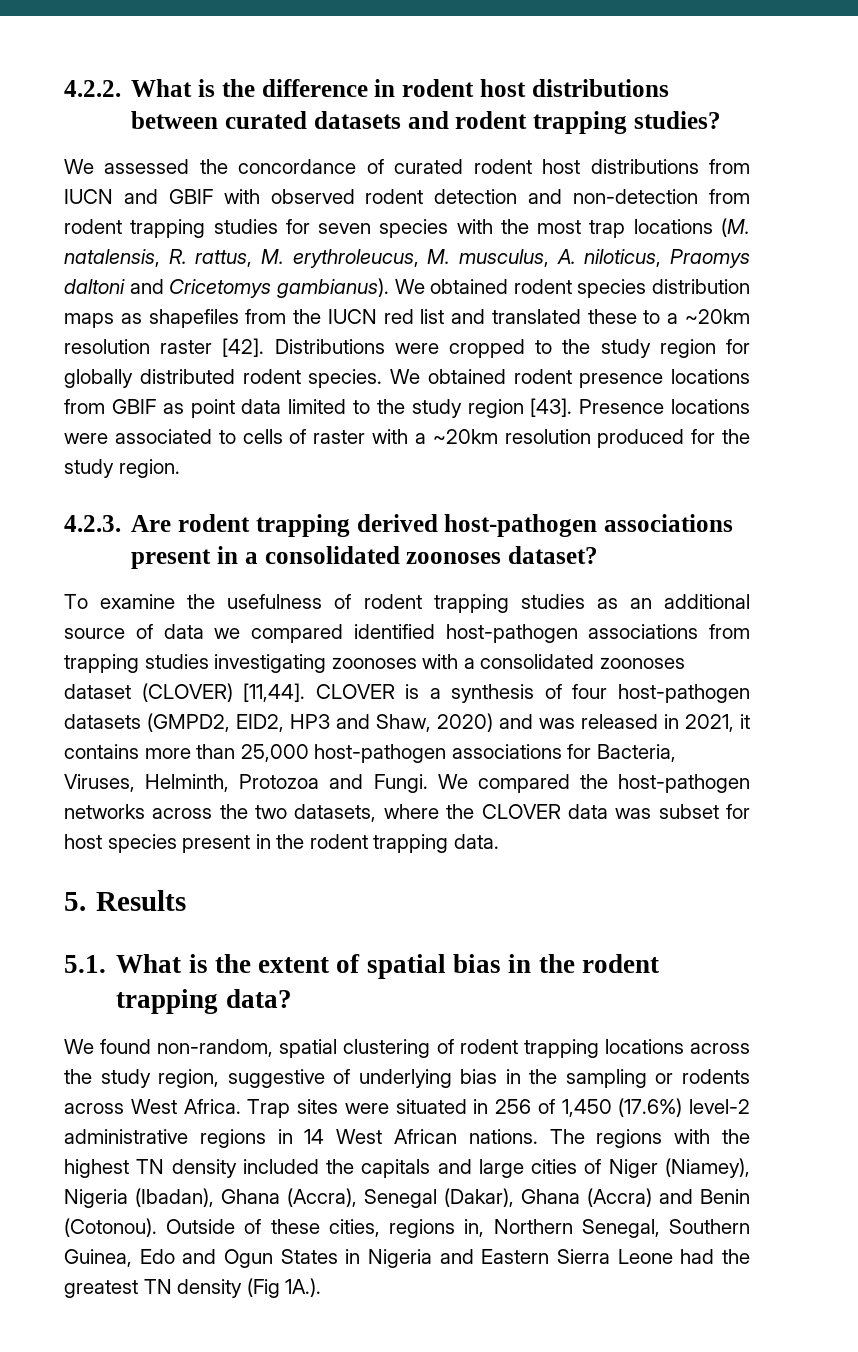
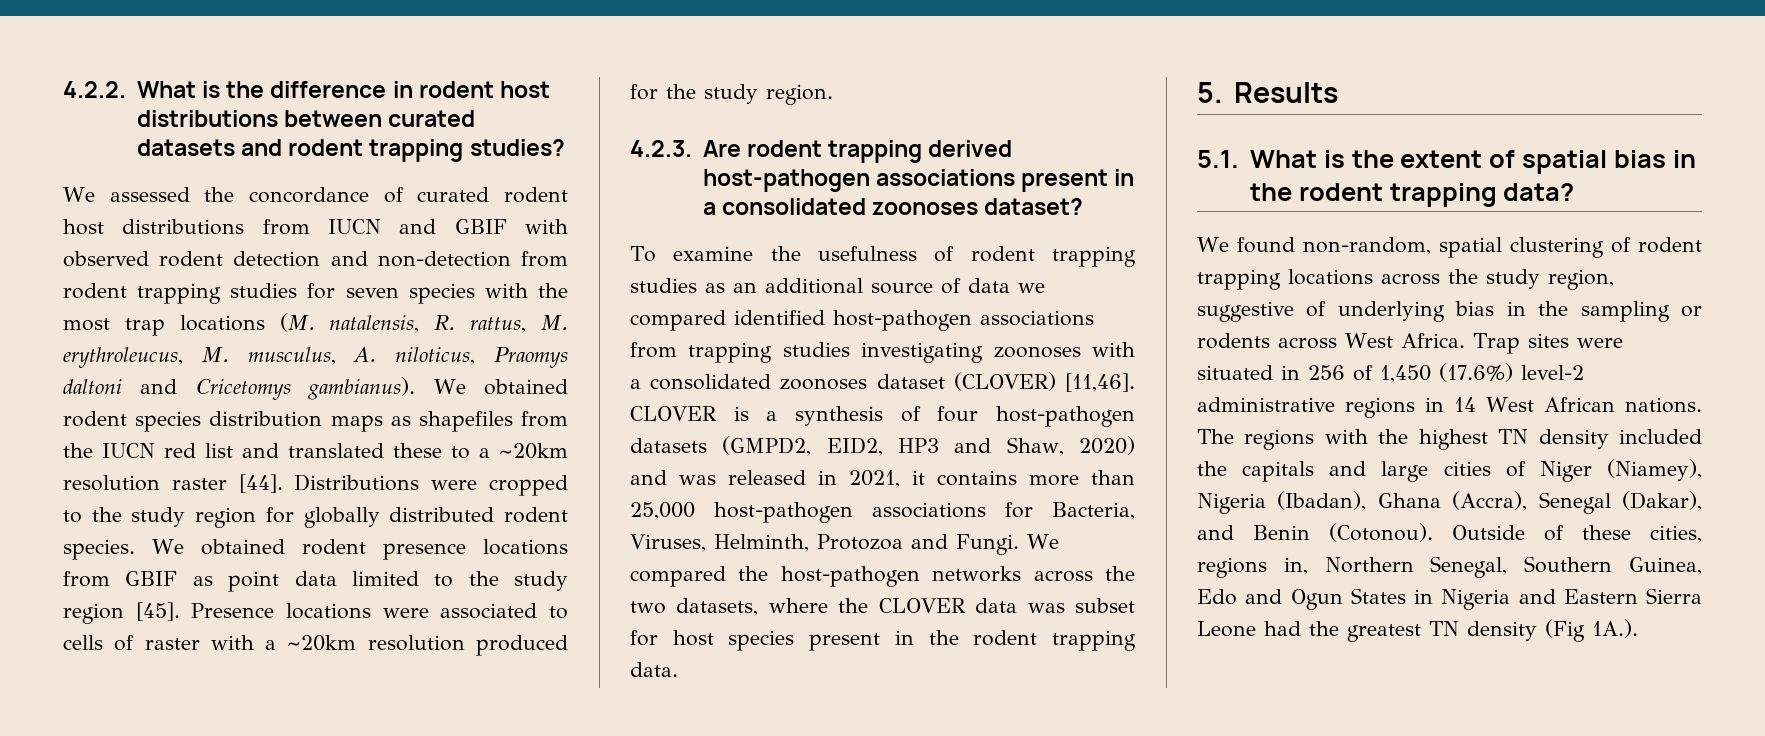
- We obtained rodent species distribution maps as shapefiles from the IUCN red list and translated these to a ~20km resolution raster [42].
+ We obtained rodent species distribution maps as shapefiles from the IUCN red list and translated these to a ~20km resolution raster [44].
- We obtained rodent presence locations from GBIF as point data limited to the study region [43].
+ We obtained rodent presence locations from GBIF as point data limited to the study region [45].
- To examine the usefulness of rodent trapping studies as an additional source of data we compared identified host-pathogen associations from trapping studies investigating zoonoses with a consolidated zoonoses dataset (CLOVER) [11,44].
+ To examine the usefulness of rodent trapping studies as an additional source of data we compared identified host-pathogen associations from trapping studies investigating zoonoses with a consolidated zoonoses dataset (CLOVER) [11,46].
- The regions with the highest TN density included the capitals and large cities of Niger (Niamey), Nigeria (Ibadan), Ghana (Accra), Senegal (Dakar), Ghana (Accra) and Benin (Cotonou).
+ The regions with the highest TN density included the capitals and large cities of Niger (Niamey), Nigeria (Ibadan), Ghana (Accra), Senegal (Dakar), and Benin (Cotonou).

